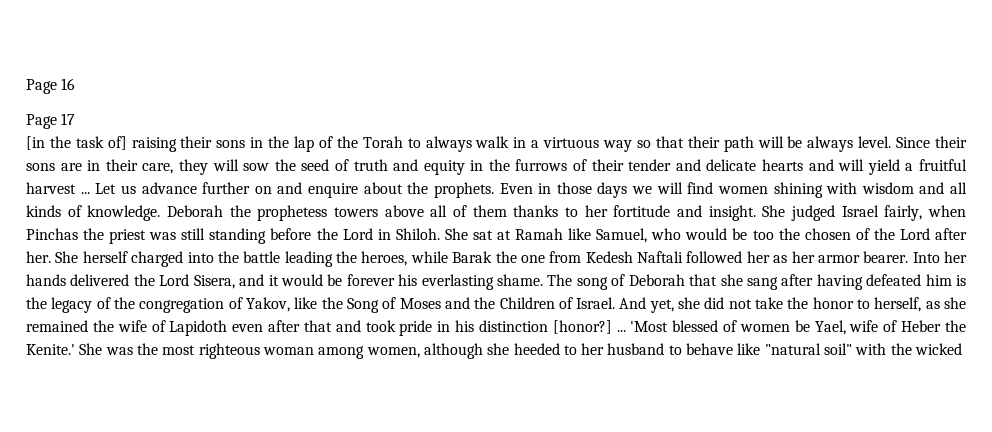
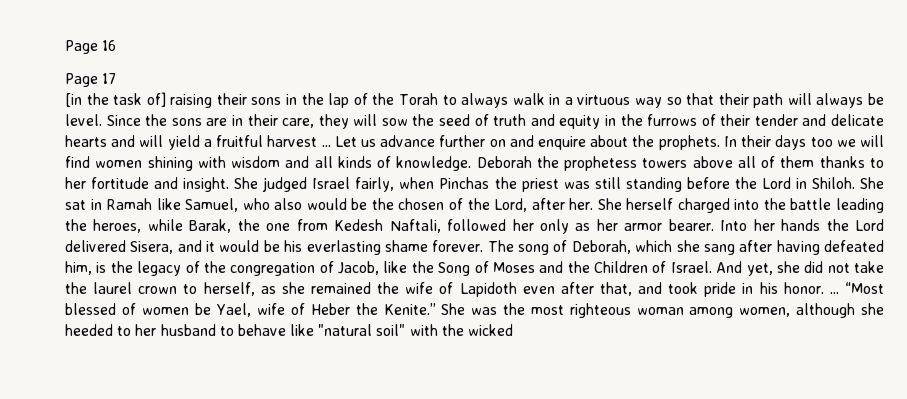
- [in the task of] raising their sons in the lap of the Torah to always walk in a virtuous way so that their path will be always level.
+ [in the task of] raising their sons in the lap of the Torah to always walk in a virtuous way so that their path will always be level.
- Since their sons are in their care, they will sow the seed of truth and equity in the furrows of their tender and delicate hearts and will yield a fruitful harvest ...
+ Since the sons are in their care, they will sow the seed of truth and equity in the furrows of their tender and delicate hearts and will yield a fruitful harvest ...
- Even in those days we will find women shining with wisdom and all kinds of knowledge.
+ In their days too we will find women shining with wisdom and all kinds of knowledge.
- She sat at Ramah like Samuel, who would be too the chosen of the Lord after her.
+ She sat in Ramah like Samuel, who also would be the chosen of the Lord, after her.
- She herself charged into the battle leading the heroes, while Barak the one from Kedesh Naftali followed her as her armor bearer.
+ She herself charged into the battle leading the heroes, while Barak, the one from Kedesh Naftali, followed her only as her armor bearer.
- Into her hands delivered the Lord Sisera, and it would be forever his everlasting shame.
+ Into her hands the Lord delivered Sisera, and it would be his everlasting shame forever.
- The song of Deborah that she sang after having defeated him is the legacy of the congregation of Yakov, like the Song of Moses and the Children of Israel.
+ The song of Deborah, which she sang after having defeated him, is the legacy of the congregation of Jacob, like the Song of Moses and the Children of Israel.
- And yet, she did not take the honor to herself, as she remained the wife of Lapidoth even after that and took pride in his distinction [honor?] ... 'Most blessed of women be Yael, wife of Heber the Kenite.'
+ And yet, she did not take the laurel crown to herself, as she remained the wife of Lapidoth even after that, and took pride in his honor. ... “Most blessed of women be Yael, wife of Heber the Kenite.”

